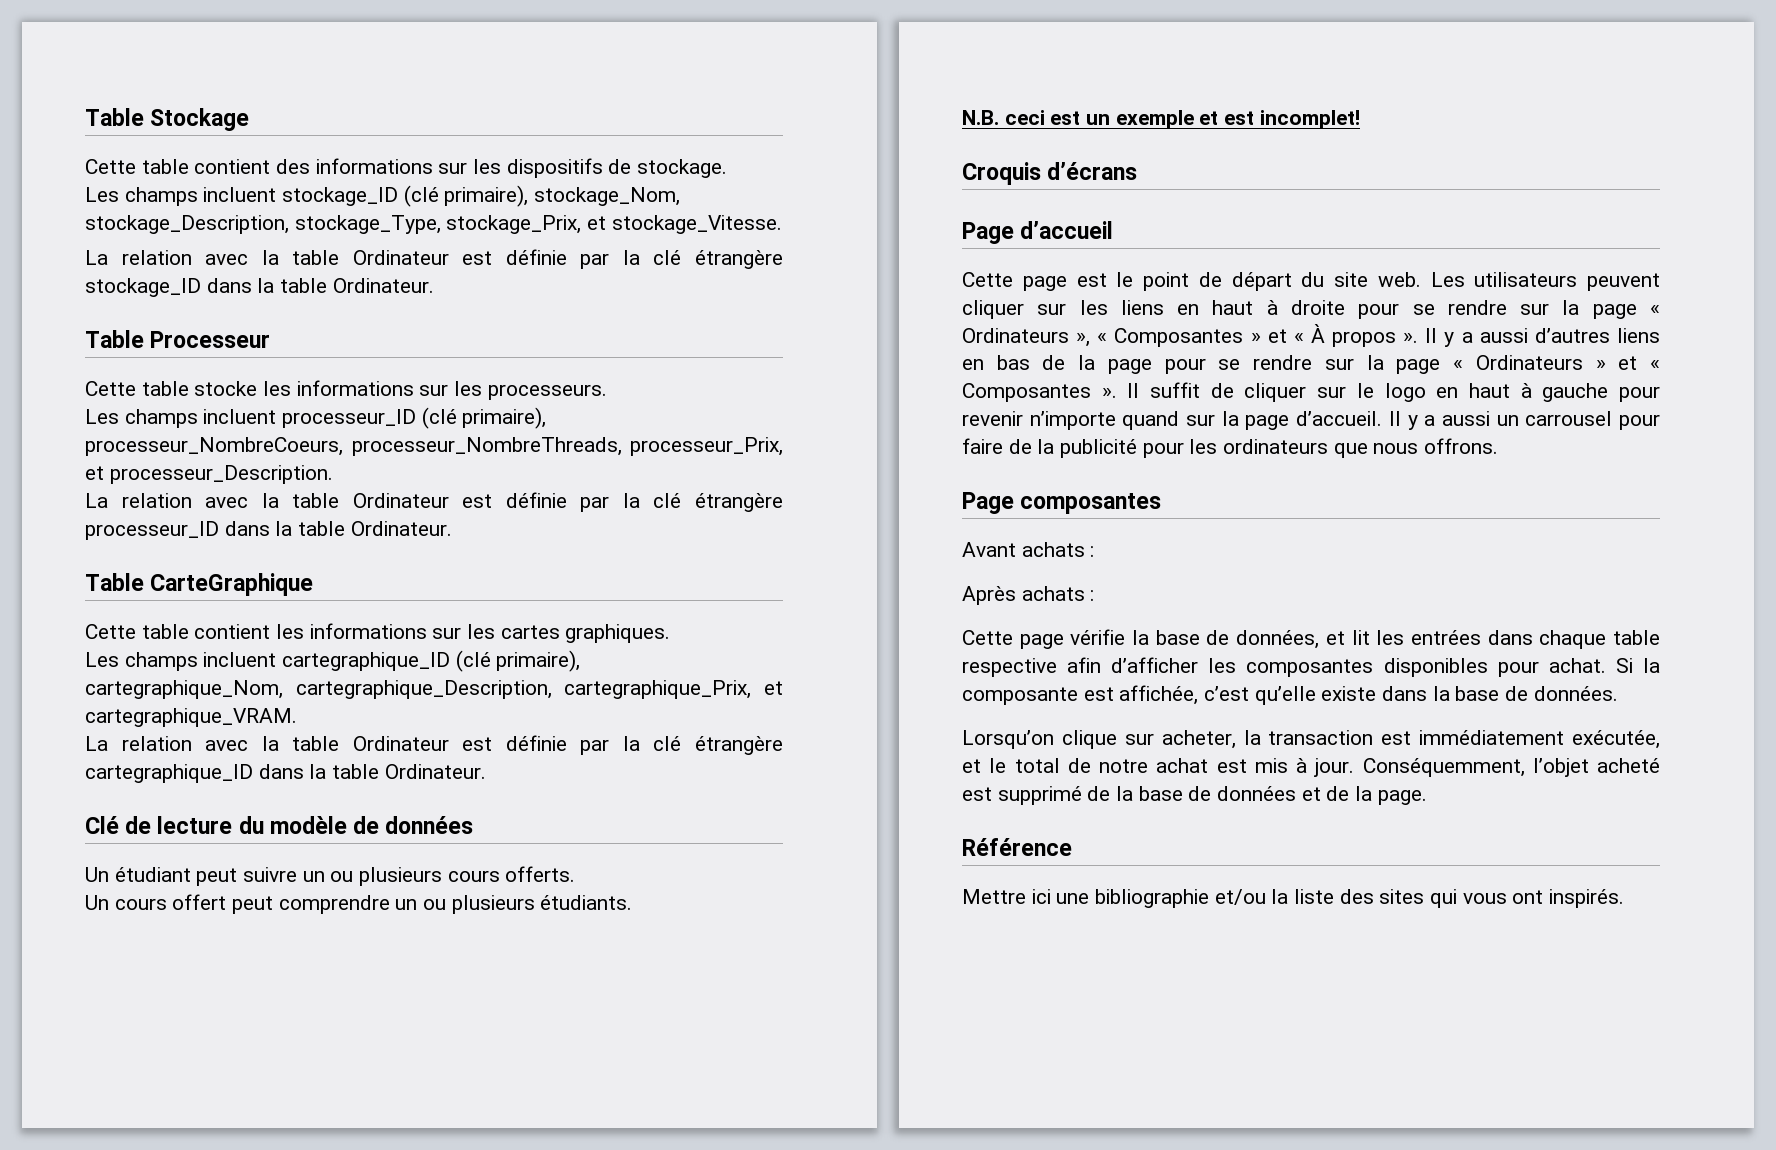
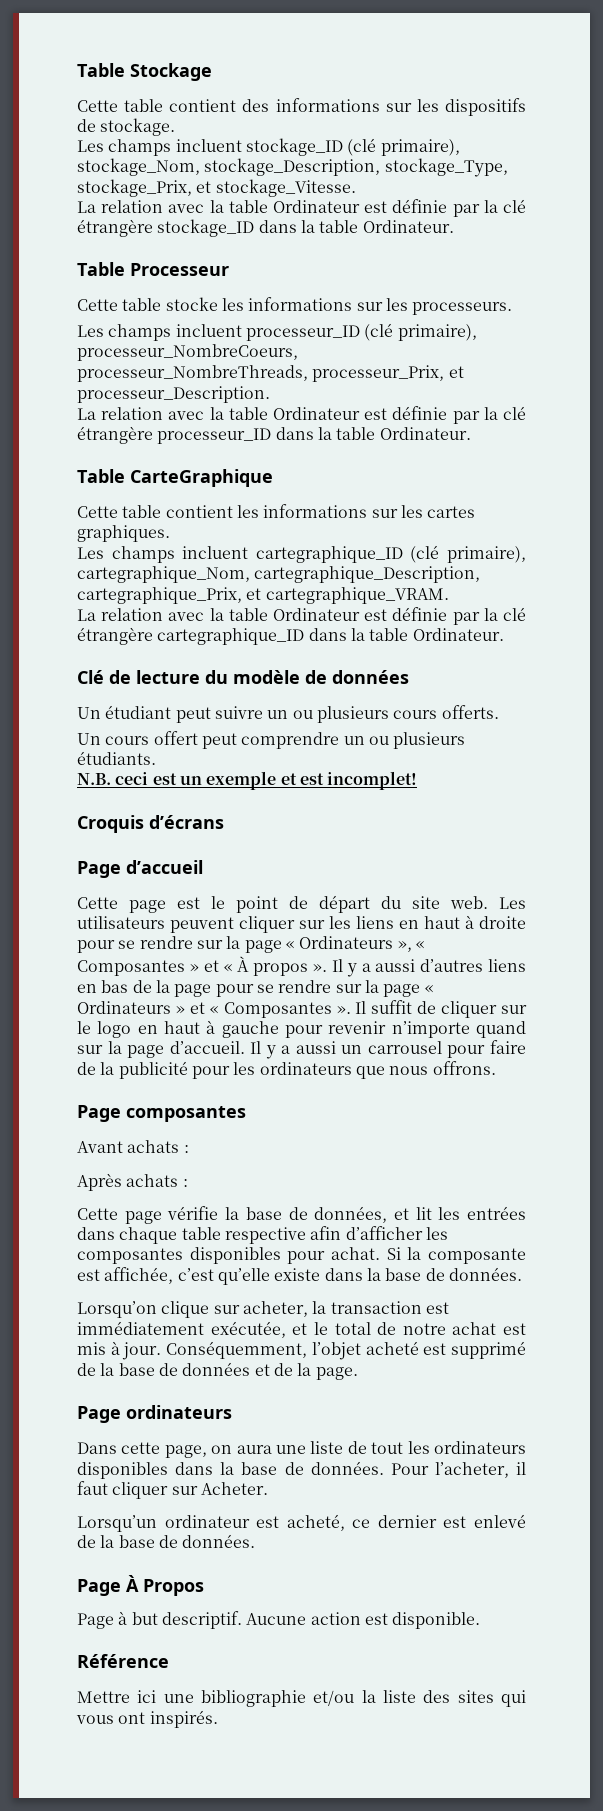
+ Page ordinateurs
+ Dans cette page, on aura une liste de tout les ordinateurs disponibles dans la base de données. Pour l’acheter, il faut cliquer sur Acheter.
+ Lorsqu’un ordinateur est acheté, ce dernier est enlevé de la base de données.
+ Page À Propos
+ Page à but descriptif. Aucune action est disponible.

